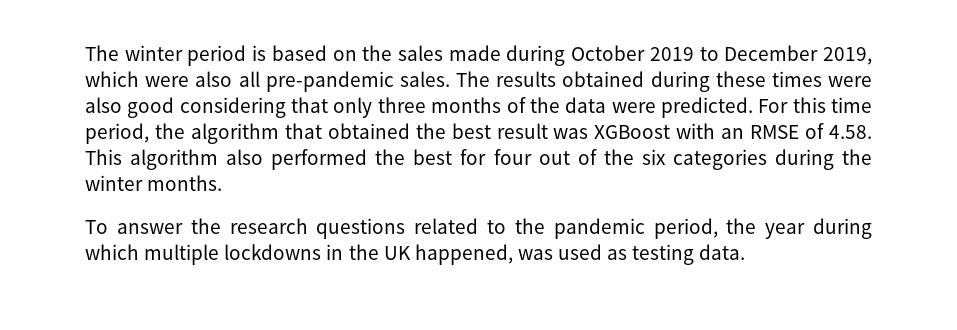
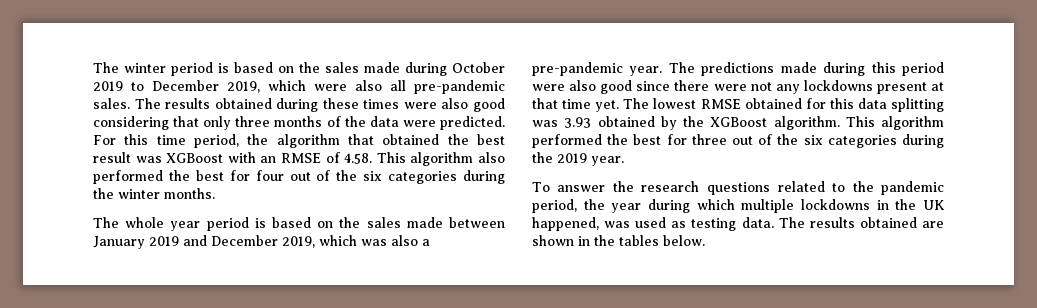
+ The whole year period is based on the sales made between January 2019 and December 2019, which was also a pre-pandemic year. The predictions made during this period were also good since there were not any lockdowns present at that time yet. The lowest RMSE obtained for this data splitting was 3.93 obtained by the XGBoost algorithm. This algorithm performed the best for three out of the six categories during the 2019 year.
+ The results obtained are shown in the tables below.

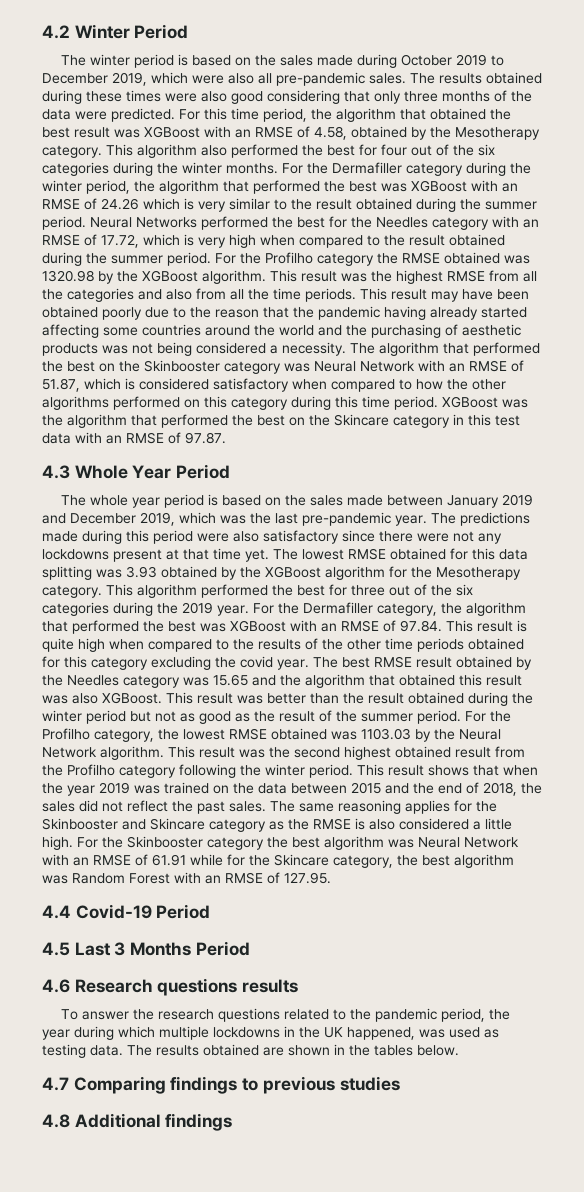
+ 4.2 Winter Period
- For this time period, the algorithm that obtained the best result was XGBoost with an RMSE of 4.58. This algorithm also performed the best for four out of the six categories during the winter months.
+ For this time period, the algorithm that obtained the best result was XGBoost with an RMSE of 4.58, obtained by the Mesotherapy category. This algorithm also performed the best for four out of the six categories during the winter months. For the Dermafiller category during the winter period, the algorithm that performed the best was XGBoost with an RMSE of 24.26 which is very similar to the result obtained during the summer period. Neural Networks performed the best for the Needles category with an RMSE of 17.72, which is very high when compared to the result obtained during the summer period. For the Profilho category the RMSE obtained was 1320.98 by the XGBoost algorithm. This result was the highest RMSE from all the categories and also from all the time periods. This result may have been obtained poorly due to the reason that the pandemic having already started affecting some countries around the world and the purchasing of aesthetic products was not being considered a necessity. The algorithm that performed the best on the Skinbooster category was Neural Network with an RMSE of 51.87, which is considered satisfactory when compared to how the other algorithms performed on this category during this time period. XGBoost was the algorithm that performed the best on the Skincare category in this test data with an RMSE of 97.87.
+ 4.3 Whole Year Period
- The whole year period is based on the sales made between January 2019 and December 2019, which was also a pre-pandemic year.
+ The whole year period is based on the sales made between January 2019 and December 2019, which was the last pre-pandemic year.
- The predictions made during this period were also good since there were not any lockdowns present at that time yet.
+ The predictions made during this period were also satisfactory since there were not any lockdowns present at that time yet.
- The lowest RMSE obtained for this data splitting was 3.93 obtained by the XGBoost algorithm.
+ The lowest RMSE obtained for this data splitting was 3.93 obtained by the XGBoost algorithm for the Mesotherapy category.
+ For the Dermafiller category, the algorithm that performed the best was XGBoost with an RMSE of 97.84. This result is quite high when compared to the results of the other time periods obtained for this category excluding the covid year. The best RMSE result obtained by the Needles category was 15.65 and the algorithm that obtained this result was also XGBoost. This result was better than the result obtained during the winter period but not as good as the result of the summer period. For the Profilho category, the lowest RMSE obtained was 1103.03 by the Neural Network algorithm. This result was the second highest obtained result from the Profilho category following the winter period. This result shows that when the year 2019 was trained on the data between 2015 and the end of 2018, the sales did not reflect the past sales. The same reasoning applies for the Skinbooster and Skincare category as the RMSE is also considered a little high. For the Skinbooster category the best algorithm was Neural Network with an RMSE of 61.91 while for the Skincare category, the best algorithm was Random Forest with an RMSE of 127.95.
+ 4.4 Covid-19 Period
+ 4.5 Last 3 Months Period
+ 4.6 Research questions results
+ 4.7 Comparing findings to previous studies
+ 4.8 Additional findings

